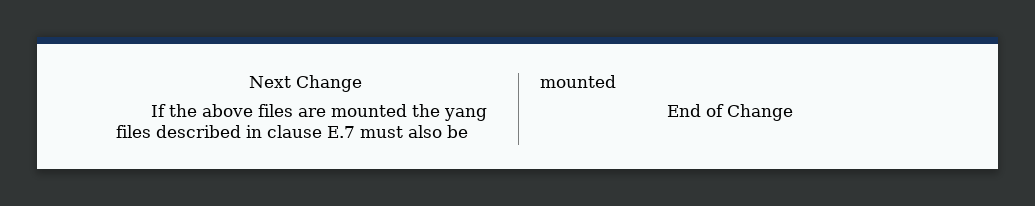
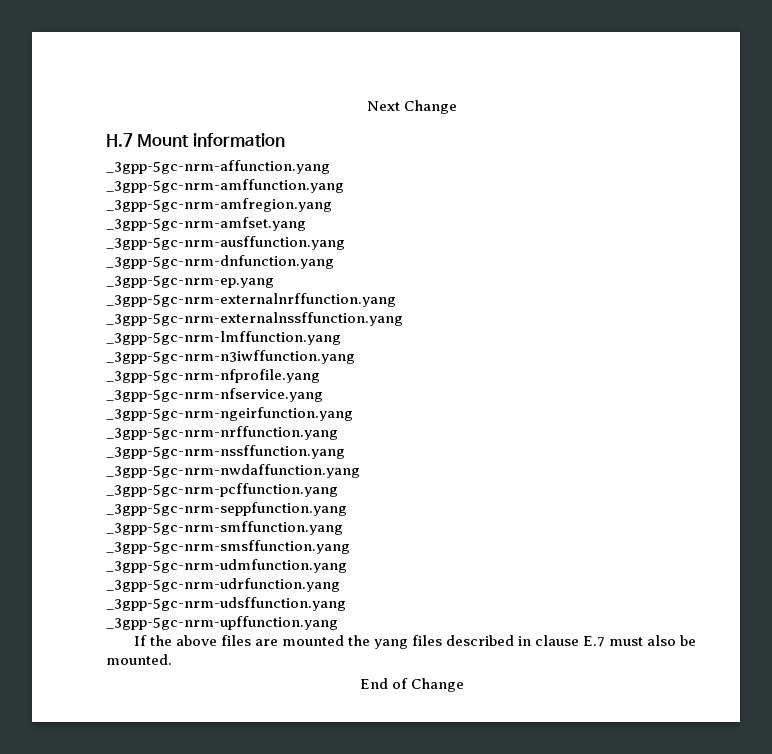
+ H.7 Mount information
+ _3gpp-5gc-nrm-affunction.yang
+ _3gpp-5gc-nrm-amffunction.yang
+ _3gpp-5gc-nrm-amfregion.yang
+ _3gpp-5gc-nrm-amfset.yang
+ _3gpp-5gc-nrm-ausffunction.yang
+ _3gpp-5gc-nrm-dnfunction.yang
+ _3gpp-5gc-nrm-ep.yang
+ _3gpp-5gc-nrm-externalnrffunction.yang
+ _3gpp-5gc-nrm-externalnssffunction.yang
+ _3gpp-5gc-nrm-lmffunction.yang
+ _3gpp-5gc-nrm-n3iwffunction.yang
+ _3gpp-5gc-nrm-nfprofile.yang
+ _3gpp-5gc-nrm-nfservice.yang
+ _3gpp-5gc-nrm-ngeirfunction.yang
+ _3gpp-5gc-nrm-nrffunction.yang
+ _3gpp-5gc-nrm-nssffunction.yang
+ _3gpp-5gc-nrm-nwdaffunction.yang
+ _3gpp-5gc-nrm-pcffunction.yang
+ _3gpp-5gc-nrm-seppfunction.yang
+ _3gpp-5gc-nrm-smffunction.yang
+ _3gpp-5gc-nrm-smsffunction.yang
+ _3gpp-5gc-nrm-udmfunction.yang
+ _3gpp-5gc-nrm-udrfunction.yang
+ _3gpp-5gc-nrm-udsffunction.yang
+ _3gpp-5gc-nrm-upffunction.yang
- If the above files are mounted the yang files described in clause E.7 must also be mounted
+ If the above files are mounted the yang files described in clause E.7 must also be mounted.

